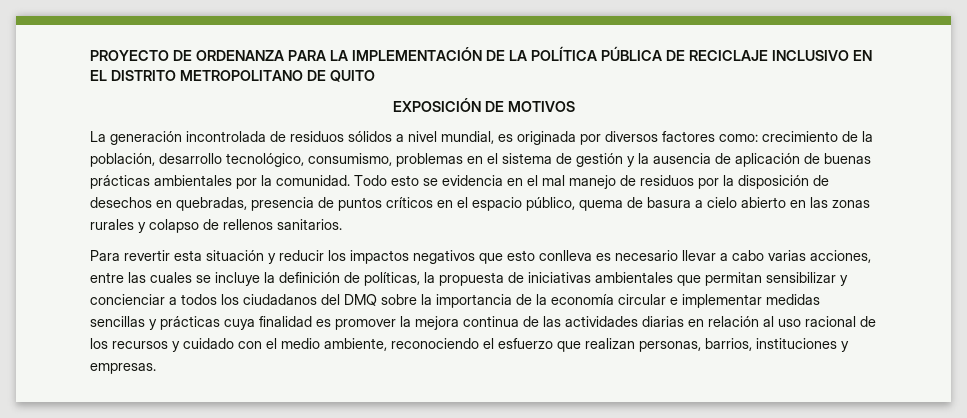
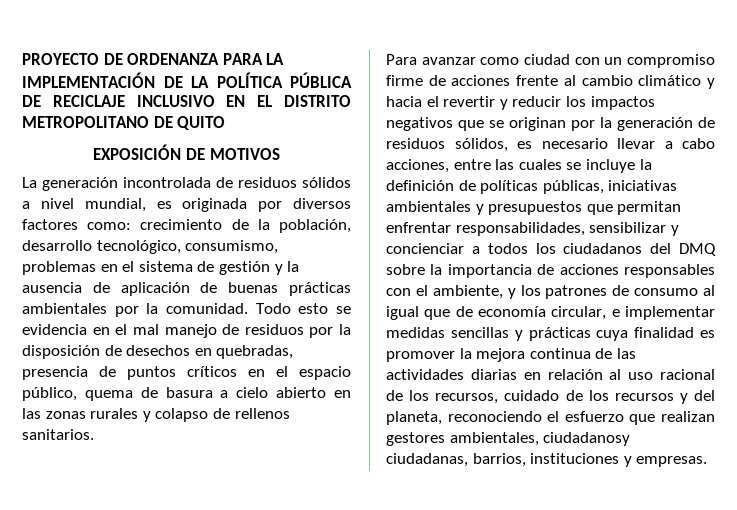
- Para revertir esta situación y reducir los impactos negativos que esto conlleva es necesario llevar a cabo varias acciones, entre las cuales se incluye la definición de políticas, la propuesta de iniciativas ambientales que permitan sensibilizar y concienciar a todos los ciudadanos del DMQ sobre la importancia de la economía circular e implementar medidas sencillas y prácticas cuya finalidad es promover la mejora continua de las actividades diarias en relación al uso racional de los recursos y cuidado con el medio ambiente, reconociendo el esfuerzo que realizan personas, barrios, instituciones y empresas.
+ Para avanzar como ciudad con un compromiso firme de acciones frente al cambio climático y hacia el revertir y reducir los impactos negativos que se originan por la generación de residuos sólidos, es necesario llevar a cabo acciones, entre las cuales se incluye la definición de políticas públicas, iniciativas ambientales y presupuestos que permitan enfrentar responsabilidades, sensibilizar y concienciar a todos los ciudadanos del DMQ sobre la importancia de acciones responsables con el ambiente, y los patrones de consumo al igual que de economía circular, e implementar medidas sencillas y prácticas cuya finalidad es promover la mejora continua de las actividades diarias en relación al uso racional de los recursos, cuidado de los recursos y del planeta, reconociendo el esfuerzo que realizan gestores ambientales, ciudadanosy ciudadanas, barrios, instituciones y empresas.

